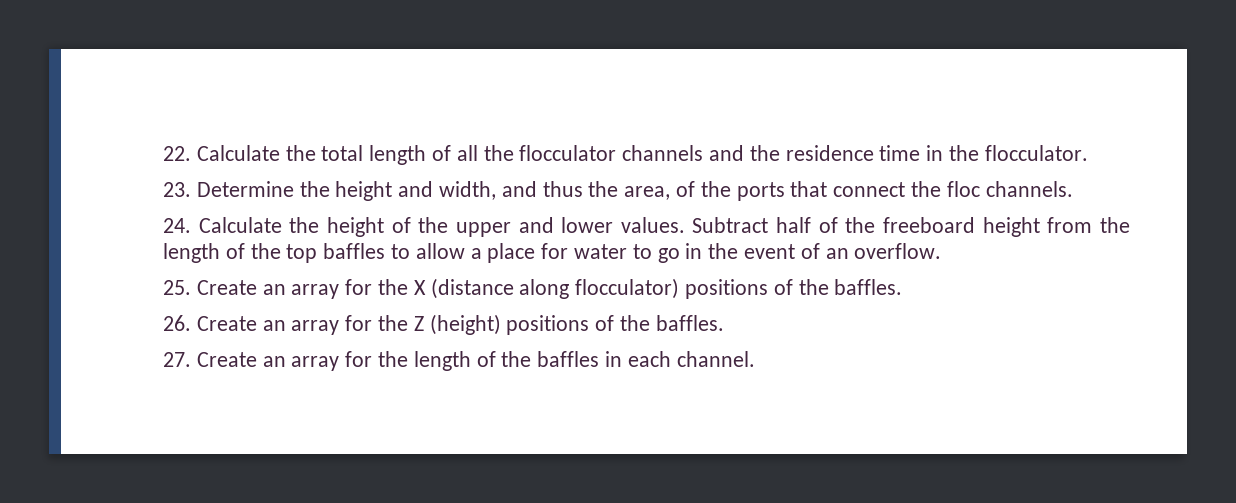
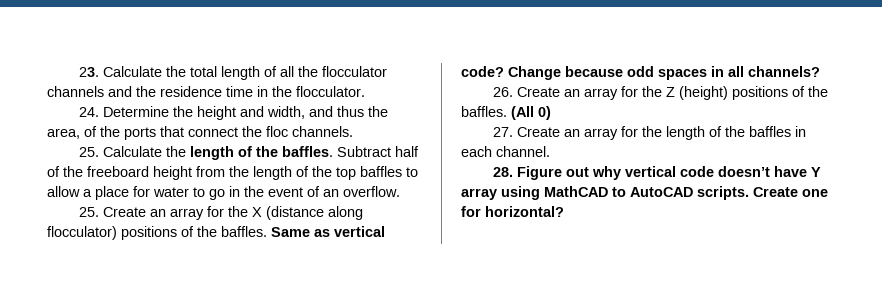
- 22. Calculate the total length of all the flocculator channels and the residence time in the flocculator.
+ 23. Calculate the total length of all the flocculator channels and the residence time in the flocculator.
- 23. Determine the height and width, and thus the area, of the ports that connect the floc channels.
+ 24. Determine the height and width, and thus the area, of the ports that connect the floc channels.
- 24. Calculate the height of the upper and lower values.
+ 25. Calculate the length of the baffles.
+ Same as vertical code? Change because odd spaces in all channels?
+ (All 0)
+ 28. Figure out why vertical code doesn’t have Y array using MathCAD to AutoCAD scripts. Create one for horizontal?

